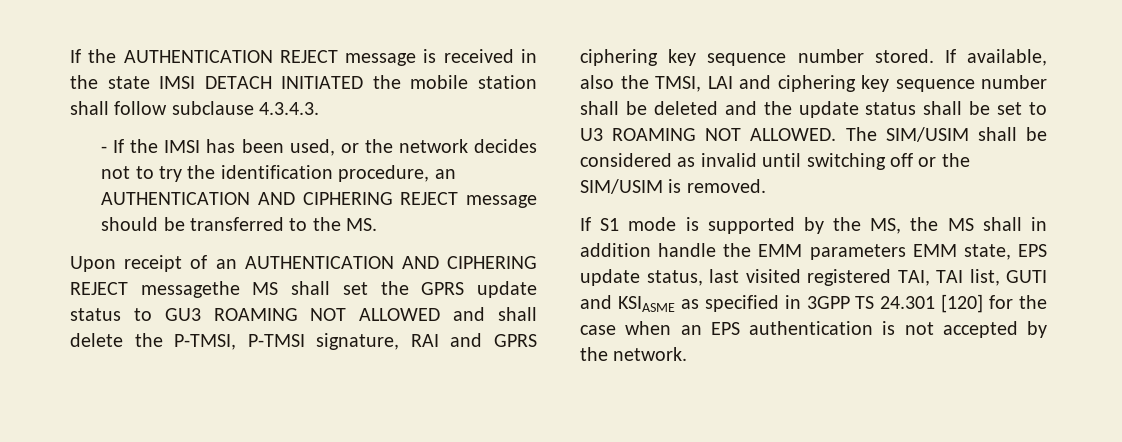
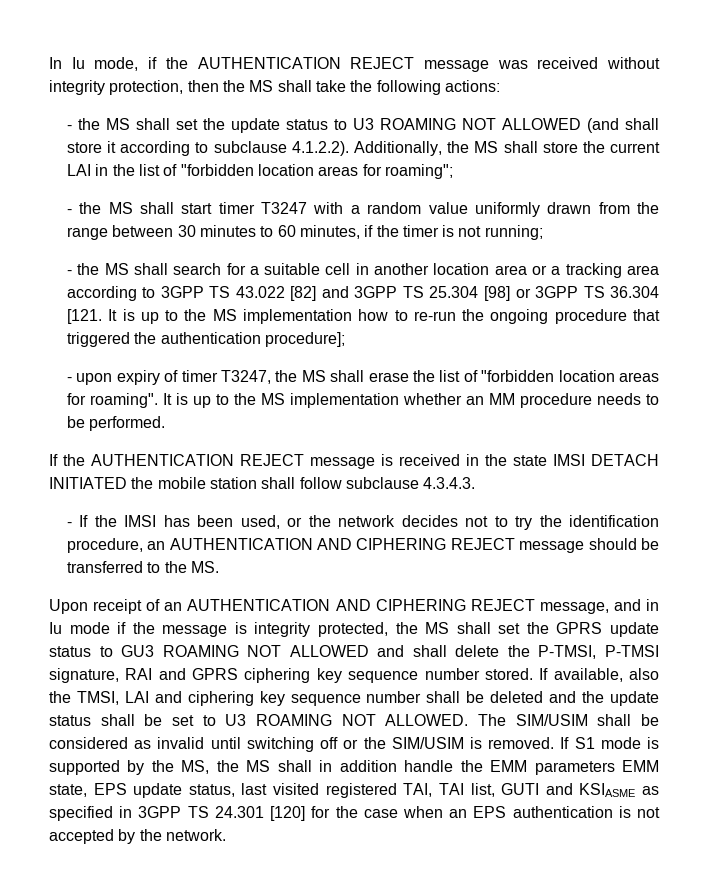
+ In Iu mode, if the AUTHENTICATION REJECT message was received without integrity protection, then the MS shall take the following actions:
+ - the MS shall set the update status to U3 ROAMING NOT ALLOWED (and shall store it according to subclause 4.1.2.2). Additionally, the MS shall store the current LAI in the list of "forbidden location areas for roaming";
+ - the MS shall start timer T3247 with a random value uniformly drawn from the range between 30 minutes to 60 minutes, if the timer is not running;
+ - the MS shall search for a suitable cell in another location area or a tracking area according to 3GPP TS 43.022 [82] and 3GPP TS 25.304 [98] or 3GPP TS 36.304 [121. It is up to the MS implementation how to re-run the ongoing procedure that triggered the authentication procedure];
+ - upon expiry of timer T3247, the MS shall erase the list of "forbidden location areas for roaming". It is up to the MS implementation whether an MM procedure needs to be performed.
- Upon receipt of an AUTHENTICATION AND CIPHERING REJECT messagethe MS shall set the GPRS update status to GU3 ROAMING NOT ALLOWED and shall delete the P-TMSI, P-TMSI signature, RAI and GPRS ciphering key sequence number stored.
+ Upon receipt of an AUTHENTICATION AND CIPHERING REJECT message, and in Iu mode if the message is integrity protected, the MS shall set the GPRS update status to GU3 ROAMING NOT ALLOWED and shall delete the P-TMSI, P-TMSI signature, RAI and GPRS ciphering key sequence number stored.
- The SIM/USIM shall be considered as invalid until switching off or the SIM/USIM is removed.
- If S1 mode is supported by the MS, the MS shall in addition handle the EMM parameters EMM state, EPS update status, last visited registered TAI, TAI list, GUTI and KSIASME as specified in 3GPP TS 24.301 [120] for the case when an EPS authentication is not accepted by the network.
+ The SIM/USIM shall be considered as invalid until switching off or the SIM/USIM is removed. If S1 mode is supported by the MS, the MS shall in addition handle the EMM parameters EMM state, EPS update status, last visited registered TAI, TAI list, GUTI and KSIASME as specified in 3GPP TS 24.301 [120] for the case when an EPS authentication is not accepted by the network.

